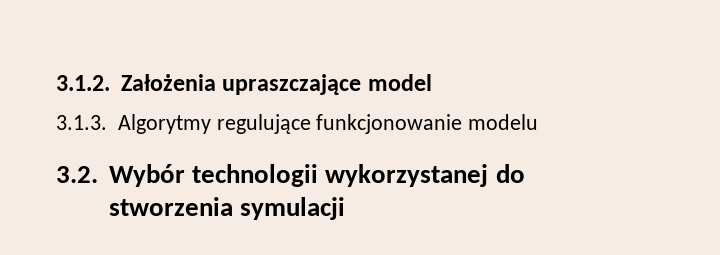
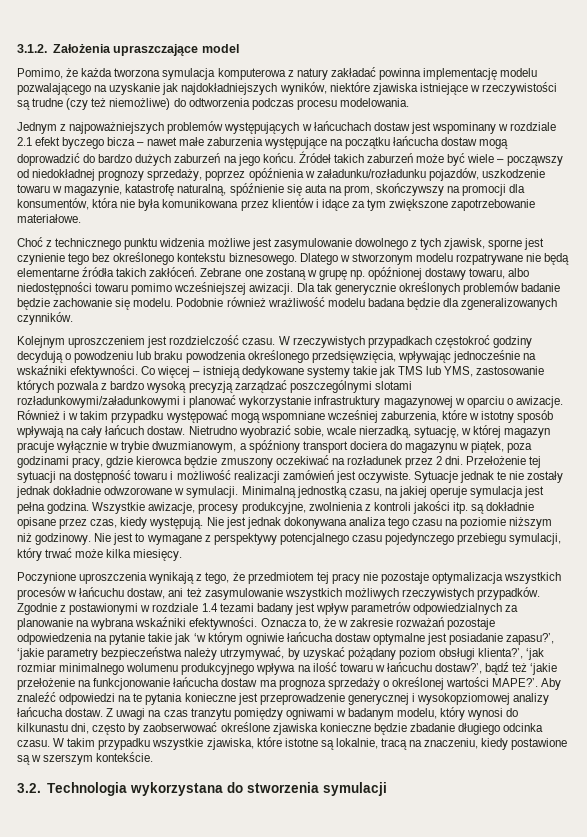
- 3.1.3. Algorytmy regulujące funkcjonowanie modelu
- 3.2. Wybór technologii wykorzystanej do stworzenia symulacji
+ Pomimo, że każda tworzona symulacja komputerowa z natury zakładać powinna implementację modelu pozwalającego na uzyskanie jak najdokładniejszych wyników, niektóre zjawiska istniejące w rzeczywistości są trudne (czy też niemożliwe) do odtworzenia podczas procesu modelowania.
+ Jednym z najpoważniejszych problemów występujących w łańcuchach dostaw jest wspominany w rozdziale 2.1 efekt byczego bicza – nawet małe zaburzenia występujące na początku łańcucha dostaw mogą doprowadzić do bardzo dużych zaburzeń na jego końcu. Źródeł takich zaburzeń może być wiele – począwszy od niedokładnej prognozy sprzedaży, poprzez opóźnienia w załadunku/rozładunku pojazdów, uszkodzenie towaru w magazynie, katastrofę naturalną, spóźnienie się auta na prom, skończywszy na promocji dla konsumentów, która nie była komunikowana przez klientów i idące za tym zwiększone zapotrzebowanie materiałowe.
+ Choć z technicznego punktu widzenia możliwe jest zasymulowanie dowolnego z tych zjawisk, sporne jest czynienie tego bez określonego kontekstu biznesowego. Dlatego w stworzonym modelu rozpatrywane nie będą elementarne źródła takich zakłóceń. Zebrane one zostaną w grupę np. opóźnionej dostawy towaru, albo niedostępności towaru pomimo wcześniejszej awizacji. Dla tak generycznie określonych problemów badanie będzie zachowanie się modelu. Podobnie również wrażliwość modelu badana będzie dla zgeneralizowanych czynników.
+ Kolejnym uproszczeniem jest rozdzielczość czasu. W rzeczywistych przypadkach częstokroć godziny decydują o powodzeniu lub braku powodzenia określonego przedsięwzięcia, wpływając jednocześnie na wskaźniki efektywności. Co więcej – istnieją dedykowane systemy takie jak TMS lub YMS, zastosowanie których pozwala z bardzo wysoką precyzją zarządzać poszczególnymi slotami rozładunkowymi/załadunkowymi i planować wykorzystanie infrastruktury magazynowej w oparciu o awizacje. Również i w takim przypadku występować mogą wspomniane wcześniej zaburzenia, które w istotny sposób wpływają na cały łańcuch dostaw. Nietrudno wyobrazić sobie, wcale nierzadką, sytuację, w której magazyn pracuje wyłącznie w trybie dwuzmianowym, a spóźniony transport dociera do magazynu w piątek, poza godzinami pracy, gdzie kierowca będzie zmuszony oczekiwać na rozładunek przez 2 dni. Przełożenie tej sytuacji na dostępność towaru i możliwość realizacji zamówień jest oczywiste. Sytuacje jednak te nie zostały jednak dokładnie odwzorowane w symulacji. Minimalną jednostką czasu, na jakiej operuje symulacja jest pełna godzina. Wszystkie awizacje, procesy produkcyjne, zwolnienia z kontroli jakości itp. są dokładnie opisane przez czas, kiedy występują. Nie jest jednak dokonywana analiza tego czasu na poziomie niższym niż godzinowy. Nie jest to wymagane z perspektywy potencjalnego czasu pojedynczego przebiegu symulacji, który trwać może kilka miesięcy.
+ Poczynione uproszczenia wynikają z tego, że przedmiotem tej pracy nie pozostaje optymalizacja wszystkich procesów w łańcuchu dostaw, ani też zasymulowanie wszystkich możliwych rzeczywistych przypadków. Zgodnie z postawionymi w rozdziale 1.4 tezami badany jest wpływ parametrów odpowiedzialnych za planowanie na wybrana wskaźniki efektywności. Oznacza to, że w zakresie rozważań pozostaje odpowiedzenia na pytanie takie jak ‘w którym ogniwie łańcucha dostaw optymalne jest posiadanie zapasu?’, ‘jakie parametry bezpieczeństwa należy utrzymywać, by uzyskać pożądany poziom obsługi klienta?’, ‘jak rozmiar minimalnego wolumenu produkcyjnego wpływa na ilość towaru w łańcuchu dostaw?’, bądź też ‘jakie przełożenie na funkcjonowanie łańcucha dostaw ma prognoza sprzedaży o określonej wartości MAPE?’. Aby znaleźć odpowiedzi na te pytania konieczne jest przeprowadzenie generycznej i wysokopziomowej analizy łańcucha dostaw. Z uwagi na czas tranzytu pomiędzy ogniwami w badanym modelu, który wynosi do kilkunastu dni, często by zaobserwować określone zjawiska konieczne będzie zbadanie długiego odcinka czasu. W takim przypadku wszystkie zjawiska, które istotne są lokalnie, tracą na znaczeniu, kiedy postawione są w szerszym kontekście.
+ 3.2. Technologia wykorzystana do stworzenia symulacji

